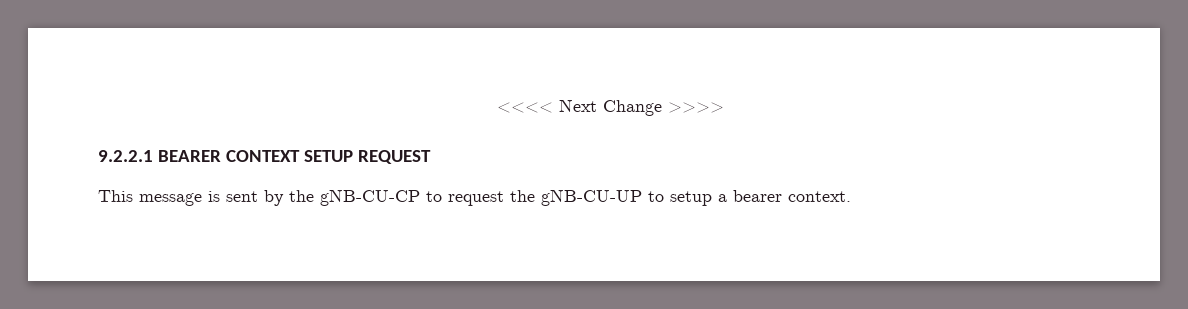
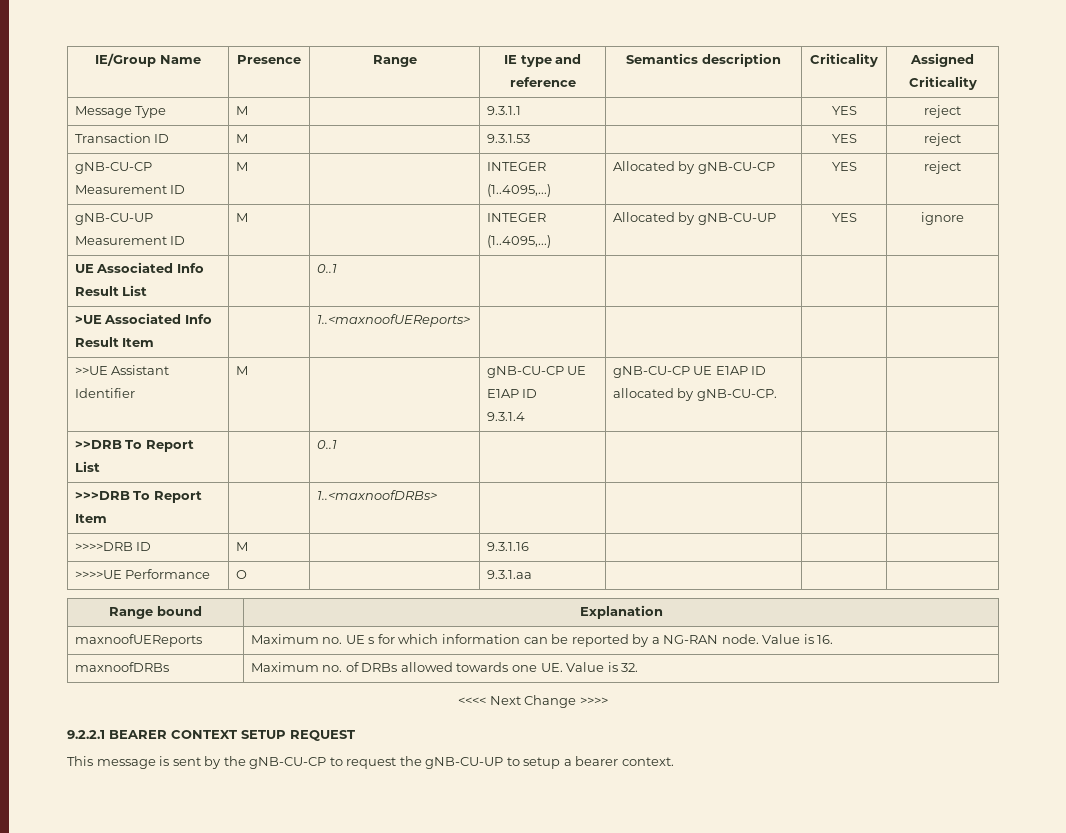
+ IE/Group Name | Presence | Range | IE type and reference | Semantics description | Criticality | Assigned Criticality
+ Message Type | M | | 9.3.1.1 | | YES | reject
+ Transaction ID | M | | 9.3.1.53 | | YES | reject
+ gNB-CU-CP Measurement ID | M | | INTEGER (1..4095,...) | Allocated by gNB-CU-CP | YES | reject
+ gNB-CU-UP Measurement ID | M | | INTEGER (1..4095,...) | Allocated by gNB-CU-UP | YES | ignore
+ UE Associated Info Result List | | 0..1 | | | |
+ >UE Associated Info Result Item | | 1..<maxnoofUEReports> | | | |
+ >>UE Assistant Identifier | M | | gNB-CU-CP UE E1AP ID
+ 9.3.1.4 | gNB-CU-CP UE E1AP ID allocated by gNB-CU-CP. | |
+ >>DRB To Report List | | 0..1 | | | |
+ >>>DRB To Report Item | | 1..<maxnoofDRBs> | | | |
+ >>>>DRB ID | M | | 9.3.1.16 | | |
+ >>>>UE Performance | O | | 9.3.1.aa | | |
+ Range bound | Explanation
+ maxnoofUEReports | Maximum no. UE s for which information can be reported by a NG-RAN node. Value is 16.
+ maxnoofDRBs | Maximum no. of DRBs allowed towards one UE. Value is 32.

